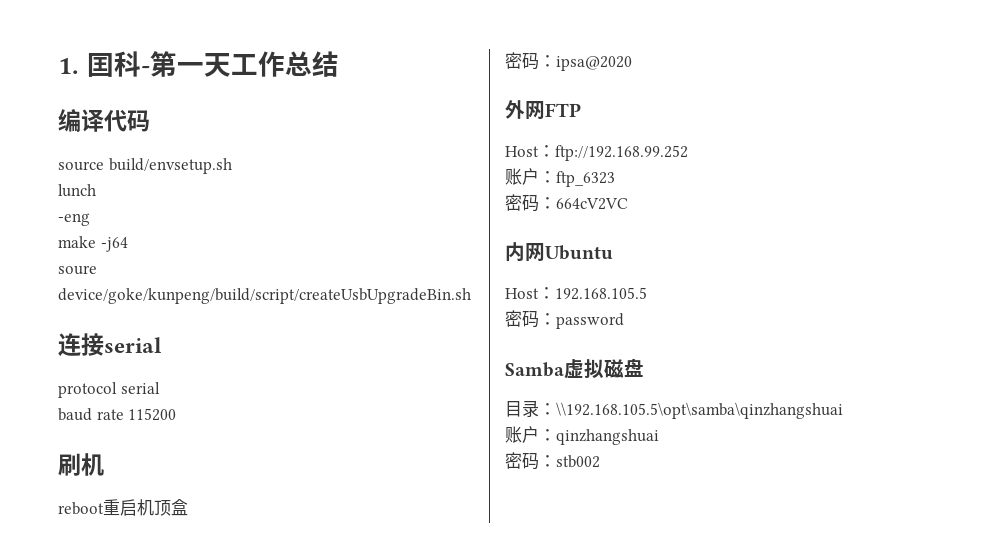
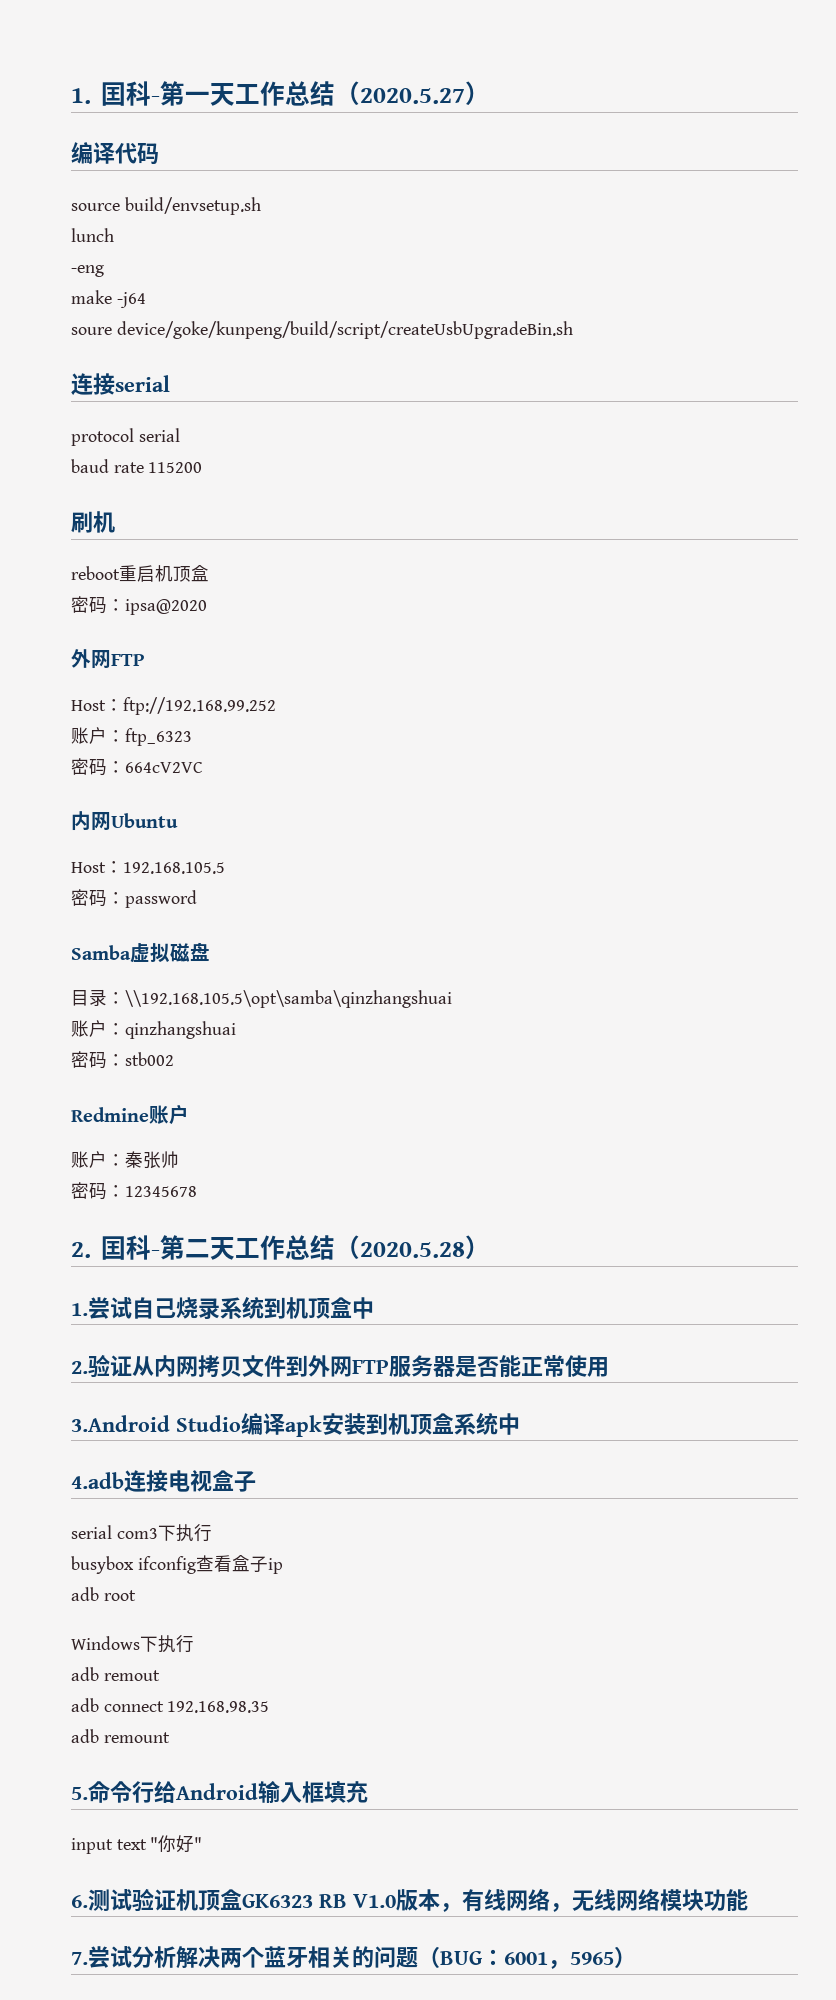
- 1.囯科-第一天工作总结
+ 1.囯科-第一天工作总结（2020.5.27）
+ Redmine账户
+ 账户：秦张帅
+ 密码：12345678
+ 2.囯科-第二天工作总结（2020.5.28）
+ 1.尝试自己烧录系统到机顶盒中
+ 2.验证从内网拷贝文件到外网FTP服务器是否能正常使用
+ 3.Android Studio编译apk安装到机顶盒系统中
+ 4.adb连接电视盒子
+ serial com3下执行
+ busybox ifconfig查看盒子ip
+ adb root
+ Windows下执行
+ adb remout
+ adb connect 192.168.98.35
+ adb remount
+ 5.命令行给Android输入框填充
+ input text "你好"
+ 6.测试验证机顶盒GK6323 RB V1.0版本，有线网络，无线网络模块功能
+ 7.尝试分析解决两个蓝牙相关的问题（BUG：6001，5965）

